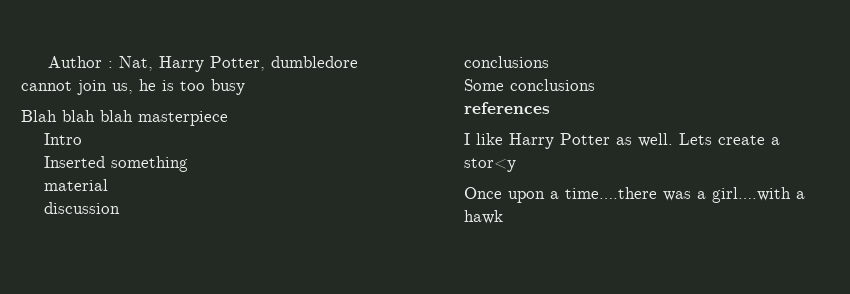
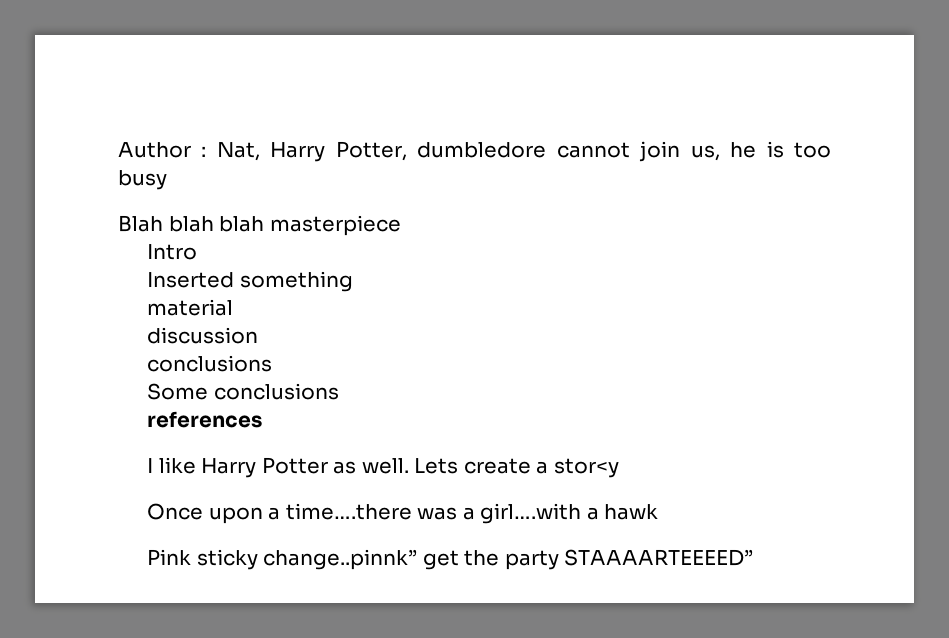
+ Pink sticky change..pinnk” get the party STAAAARTEEEED”

